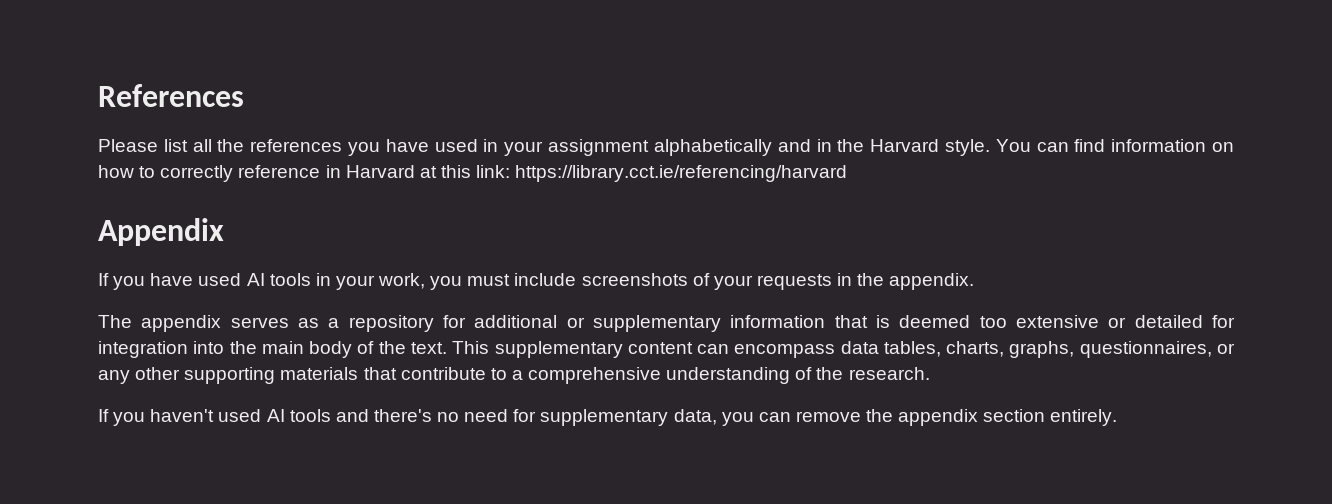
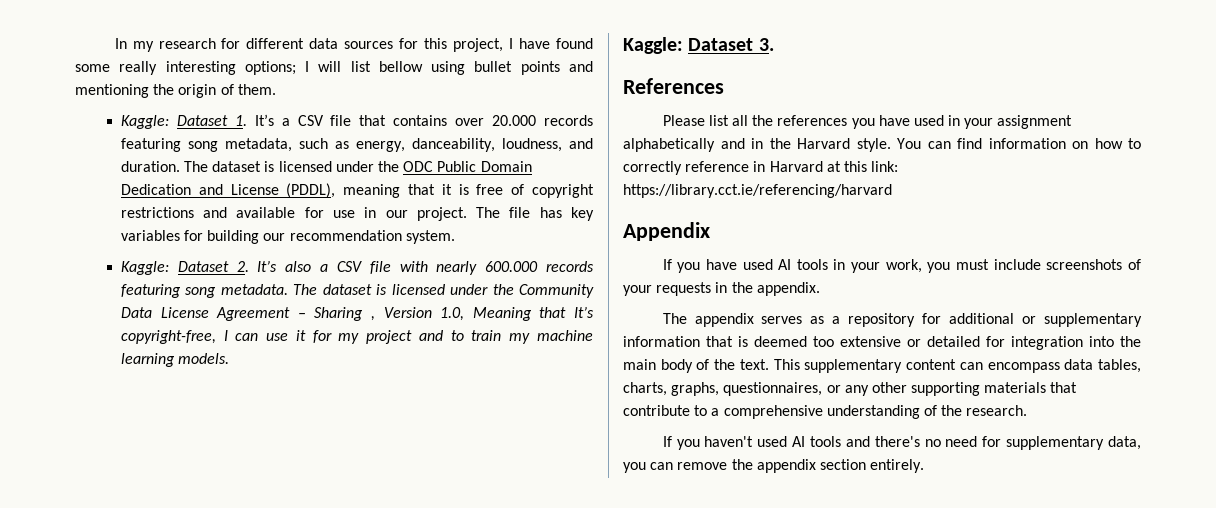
+ In my research for different data sources for this project, I have found some really interesting options; I will list bellow using bullet points and mentioning the origin of them.
+ Kaggle: Dataset 1. It’s a CSV file that contains over 20.000 records featuring song metadata, such as energy, danceability, loudness, and duration. The dataset is licensed under the ODC Public Domain Dedication and License (PDDL), meaning that it is free of copyright restrictions and available for use in our project. The file has key variables for building our recommendation system.
+ Kaggle: Dataset 2. It’s also a CSV file with nearly 600.000 records featuring song metadata. The dataset is licensed under the Community Data License Agreement – Sharing , Version 1.0, Meaning that It’s copyright-free, I can use it for my project and to train my machine learning models.
+ Kaggle: Dataset 3.

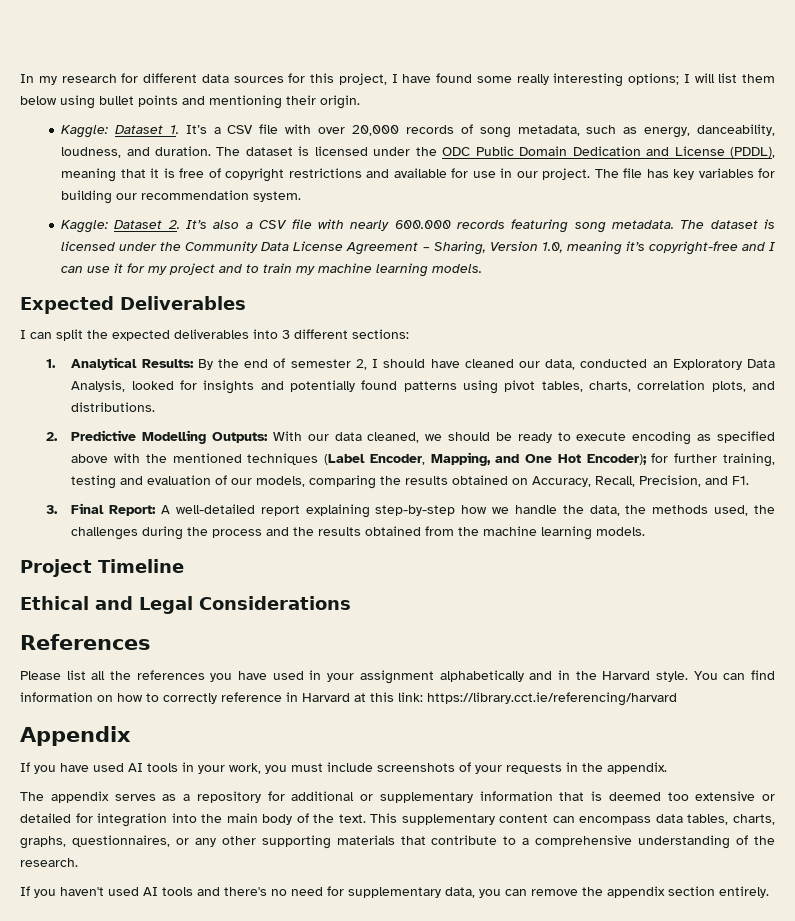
- In my research for different data sources for this project, I have found some really interesting options; I will list bellow using bullet points and mentioning the origin of them.
+ In my research for different data sources for this project, I have found some really interesting options; I will list them below using bullet points and mentioning their origin.
- Kaggle: Dataset 1. It’s a CSV file that contains over 20.000 records featuring song metadata, such as energy, danceability, loudness, and duration.
+ Kaggle: Dataset 1. It’s a CSV file with over 20,000 records of song metadata, such as energy, danceability, loudness, and duration.
- The dataset is licensed under the Community Data License Agreement – Sharing , Version 1.0, Meaning that It’s copyright-free, I can use it for my project and to train my machine learning models.
+ The dataset is licensed under the Community Data License Agreement – Sharing, Version 1.0, meaning it’s copyright-free and I can use it for my project and to train my machine learning models.
- Kaggle: Dataset 3.
+ Expected Deliverables
+ I can split the expected deliverables into 3 different sections:
+ 1. Analytical Results: By the end of semester 2, I should have cleaned our data, conducted an Exploratory Data Analysis, looked for insights and potentially found patterns using pivot tables, charts, correlation plots, and distributions.
+ 2. Predictive Modelling Outputs: With our data cleaned, we should be ready to execute encoding as specified above with the mentioned techniques (Label Encoder, Mapping, and One Hot Encoder); for further training, testing and evaluation of our models, comparing the results obtained on Accuracy, Recall, Precision, and F1.
+ 3. Final Report: A well-detailed report explaining step-by-step how we handle the data, the methods used, the challenges during the process and the results obtained from the machine learning models.
+ Project Timeline
+ Ethical and Legal Considerations

